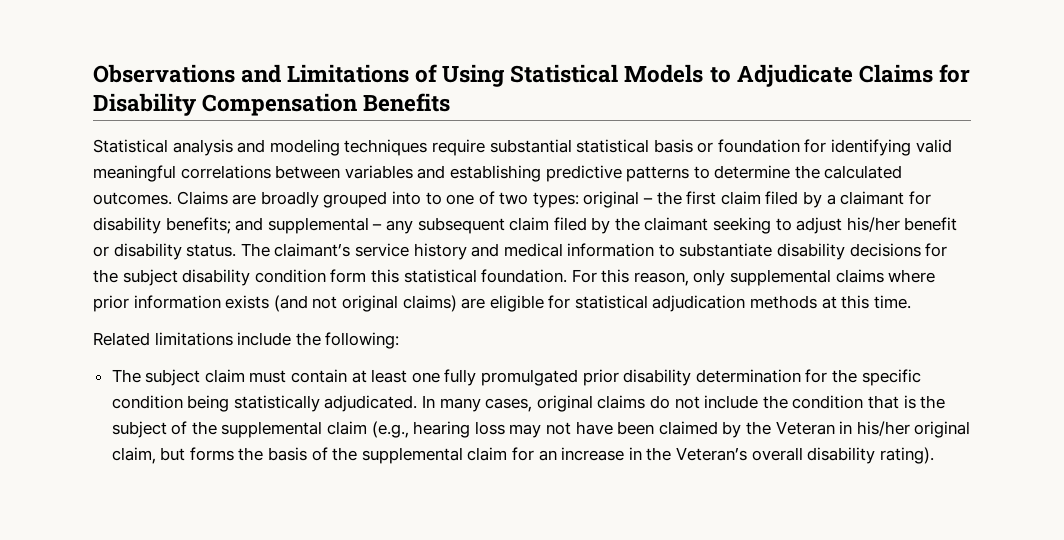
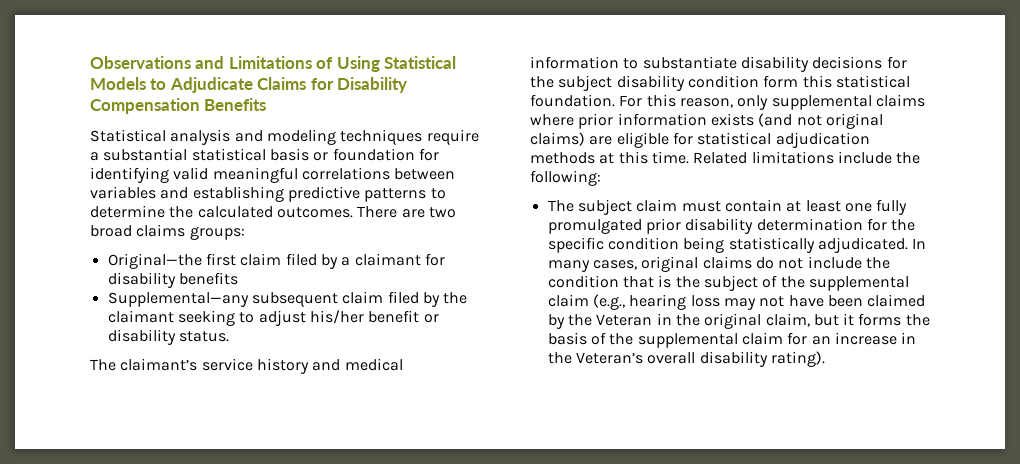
- Statistical analysis and modeling techniques require substantial statistical basis or foundation for identifying valid meaningful correlations between variables and establishing predictive patterns to determine the calculated outcomes.
+ Statistical analysis and modeling techniques require a substantial statistical basis or foundation for identifying valid meaningful correlations between variables and establishing predictive patterns to determine the calculated outcomes.
- Claims are broadly grouped into to one of two types: original – the first claim filed by a claimant for disability benefits; and supplemental – any subsequent claim filed by the claimant seeking to adjust his/her benefit or disability status. The claimant’s service history and medical information to substantiate disability decisions for the subject disability condition form this statistical foundation.
+ There are two broad claims groups:
+ Original—the first claim filed by a claimant for disability benefits
+ Supplemental—any subsequent claim filed by the claimant seeking to adjust his/her benefit or disability status.
+ The claimant’s service history and medical information to substantiate disability decisions for the subject disability condition form this statistical foundation.
- For this reason, only supplemental claims where prior information exists (and not original claims) are eligible for statistical adjudication methods at this time.
- Related limitations include the following:
+ For this reason, only supplemental claims where prior information exists (and not original claims) are eligible for statistical adjudication methods at this time. Related limitations include the following:
- In many cases, original claims do not include the condition that is the subject of the supplemental claim (e.g., hearing loss may not have been claimed by the Veteran in his/her original claim, but forms the basis of the supplemental claim for an increase in the Veteran’s overall disability rating).
+ In many cases, original claims do not include the condition that is the subject of the supplemental claim (e.g., hearing loss may not have been claimed by the Veteran in the original claim, but it forms the basis of the supplemental claim for an increase in the Veteran’s overall disability rating).

